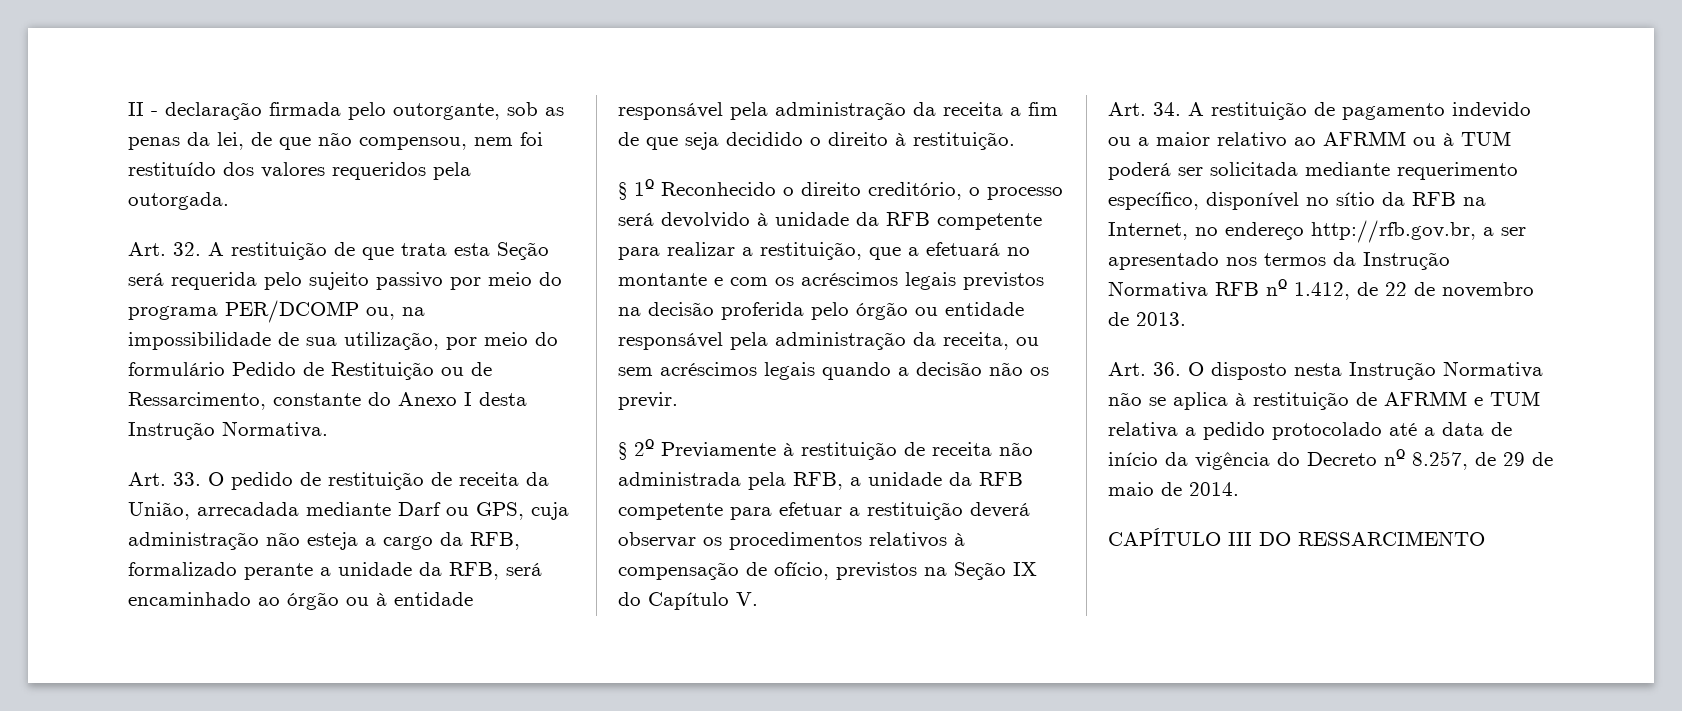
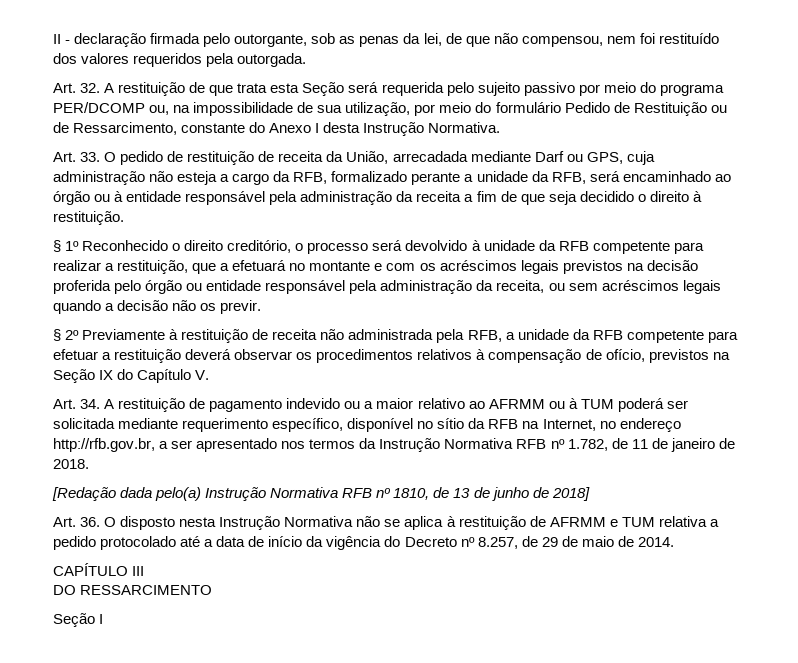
- Art. 34. A restituição de pagamento indevido ou a maior relativo ao AFRMM ou à TUM poderá ser solicitada mediante requerimento específico, disponível no sítio da RFB na Internet, no endereço http://rfb.gov.br, a ser apresentado nos termos da Instrução Normativa RFB nº 1.412, de 22 de novembro de 2013.
+ Art. 34. A restituição de pagamento indevido ou a maior relativo ao AFRMM ou à TUM poderá ser solicitada mediante requerimento específico, disponível no sítio da RFB na Internet, no endereço http://rfb.gov.br, a ser apresentado nos termos da Instrução Normativa RFB nº 1.782, de 11 de janeiro de 2018.
+ [Redação dada pelo(a) Instrução Normativa RFB nº 1810, de 13 de junho de 2018]
- CAPÍTULO III DO RESSARCIMENTO
+ CAPÍTULO III
+ DO RESSARCIMENTO
+ Seção I

